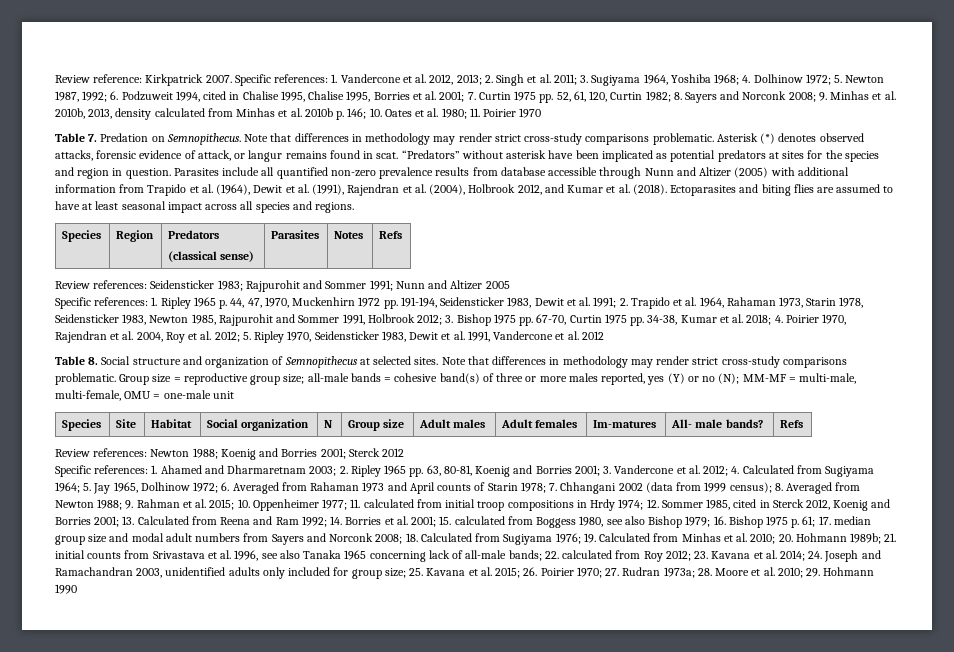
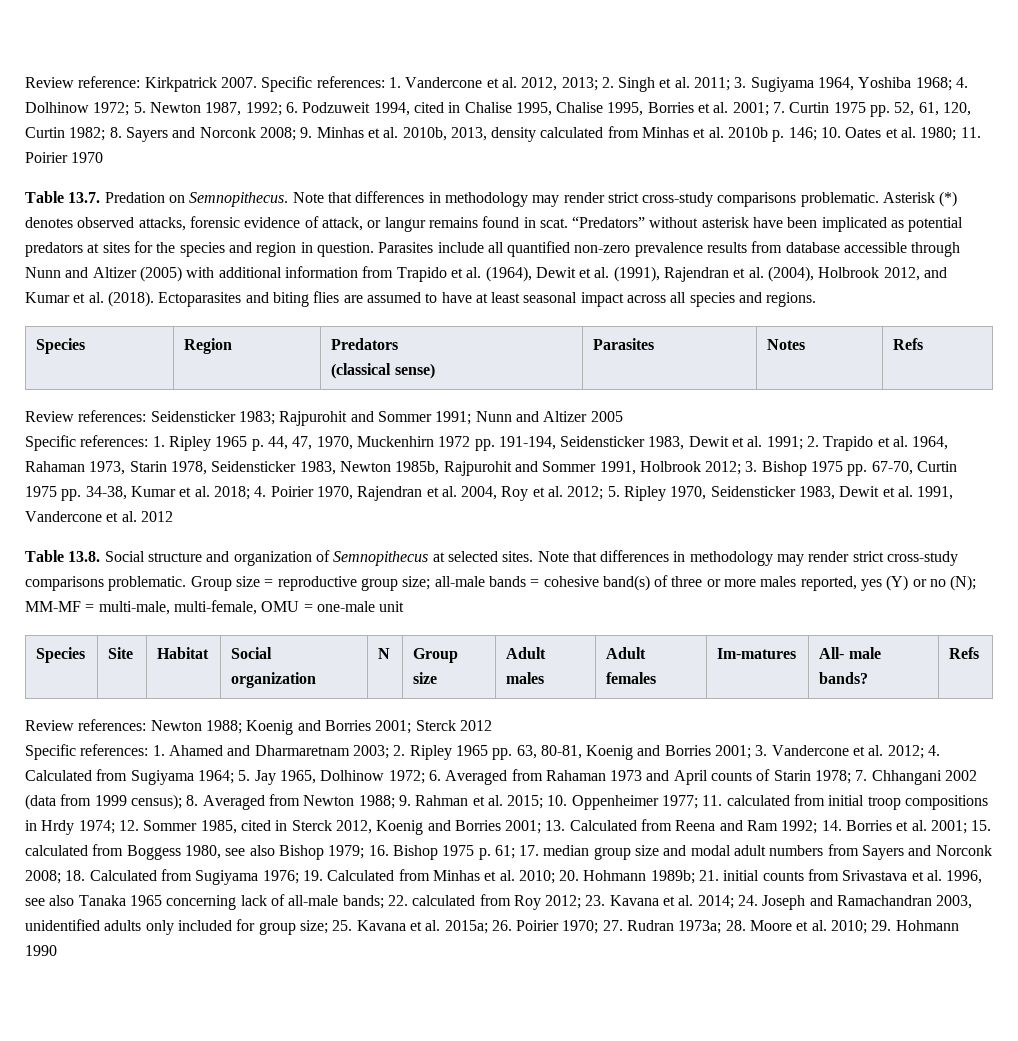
- Table 7. Predation on Semnopithecus.
+ Table 13.7. Predation on Semnopithecus.
- 2. Trapido et al. 1964, Rahaman 1973, Starin 1978, Seidensticker 1983, Newton 1985, Rajpurohit and Sommer 1991, Holbrook 2012;
+ 2. Trapido et al. 1964, Rahaman 1973, Starin 1978, Seidensticker 1983, Newton 1985b, Rajpurohit and Sommer 1991, Holbrook 2012;
- Table 8. Social structure and organization of Semnopithecus at selected sites.
+ Table 13.8. Social structure and organization of Semnopithecus at selected sites.
- 25. Kavana et al. 2015;
+ 25. Kavana et al. 2015a;

